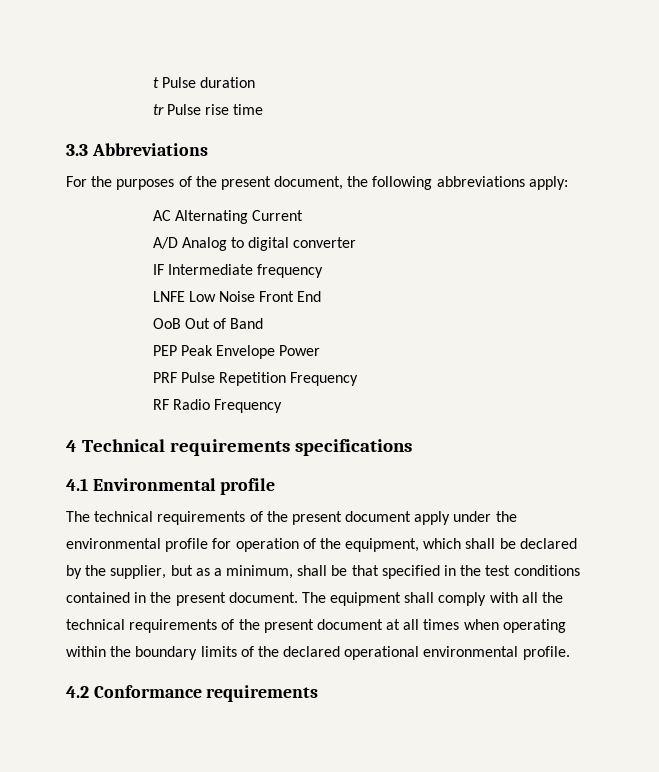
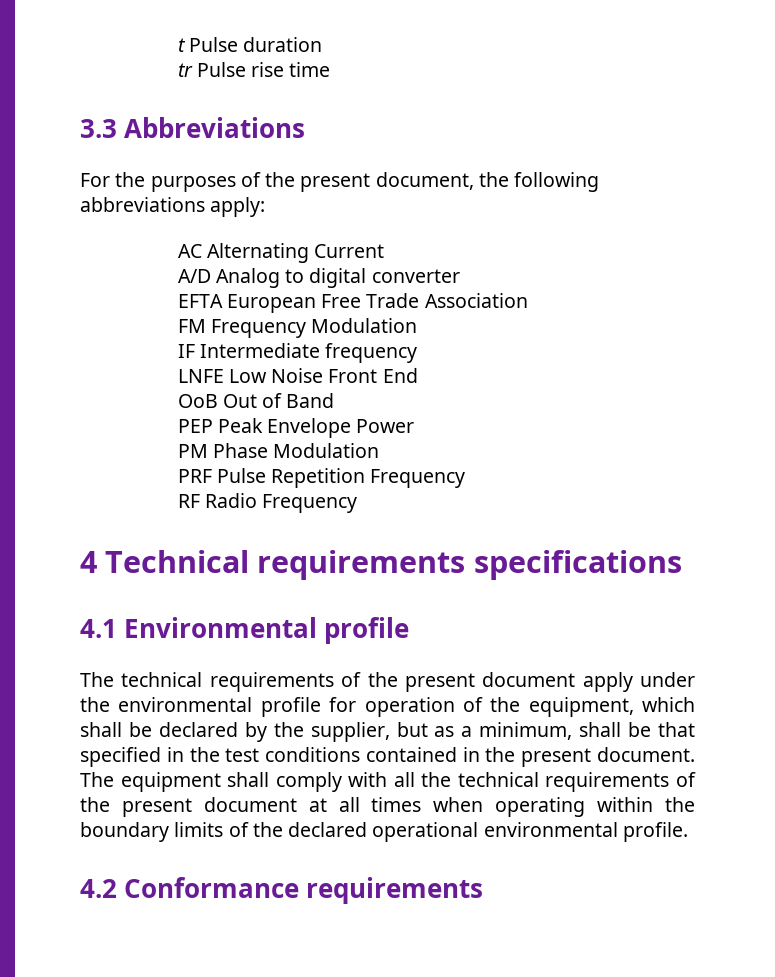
+ EFTA European Free Trade Association
+ FM Frequency Modulation
+ PM Phase Modulation

